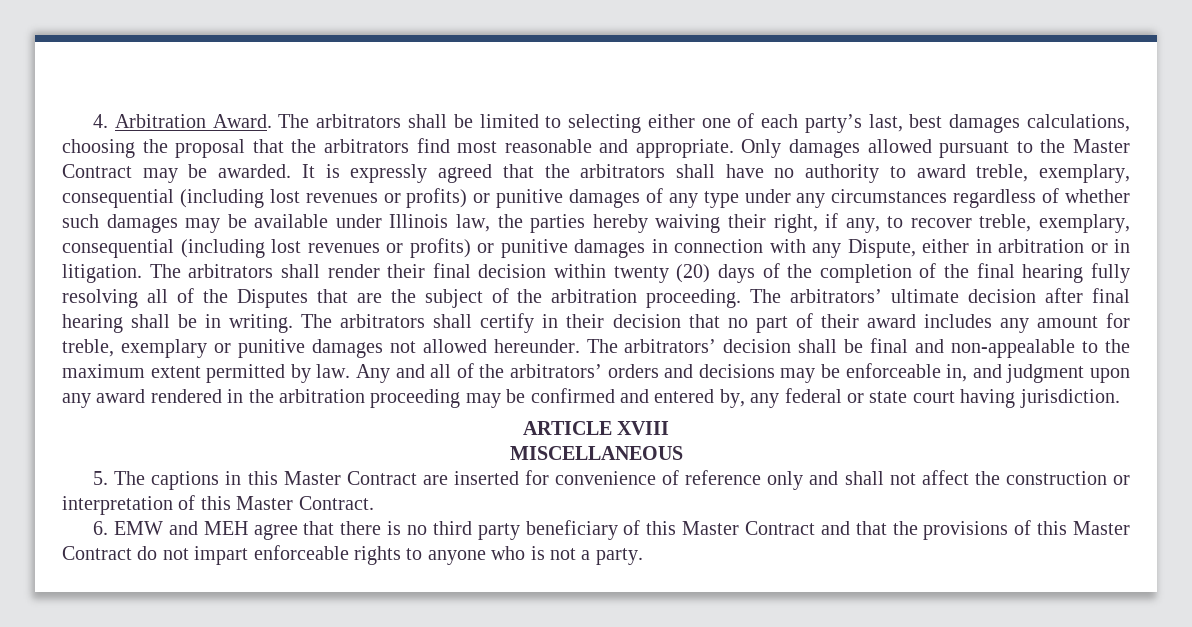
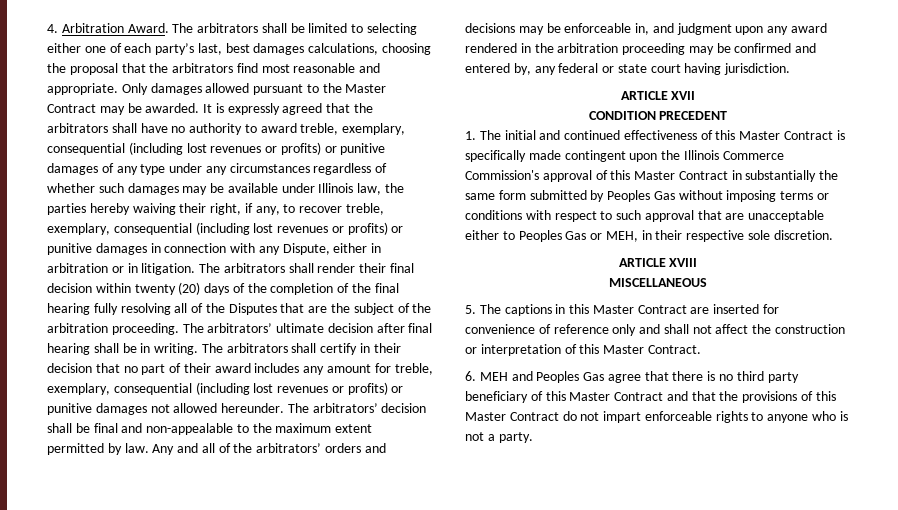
- The arbitrators shall certify in their decision that no part of their award includes any amount for treble, exemplary or punitive damages not allowed hereunder.
+ The arbitrators shall certify in their decision that no part of their award includes any amount for treble, exemplary, consequential (including lost revenues or profits) or punitive damages not allowed hereunder.
+ ARTICLE XVII
+ CONDITION PRECEDENT
+ 1. The initial and continued effectiveness of this Master Contract is specifically made contingent upon the Illinois Commerce Commission's approval of this Master Contract in substantially the same form submitted by Peoples Gas without imposing terms or conditions with respect to such approval that are unacceptable either to Peoples Gas or MEH, in their respective sole discretion.
- 6. EMW and MEH agree that there is no third party beneficiary of this Master Contract and that the provisions of this Master Contract do not impart enforceable rights to anyone who is not a party.
+ 6. MEH and Peoples Gas agree that there is no third party beneficiary of this Master Contract and that the provisions of this Master Contract do not impart enforceable rights to anyone who is not a party.

